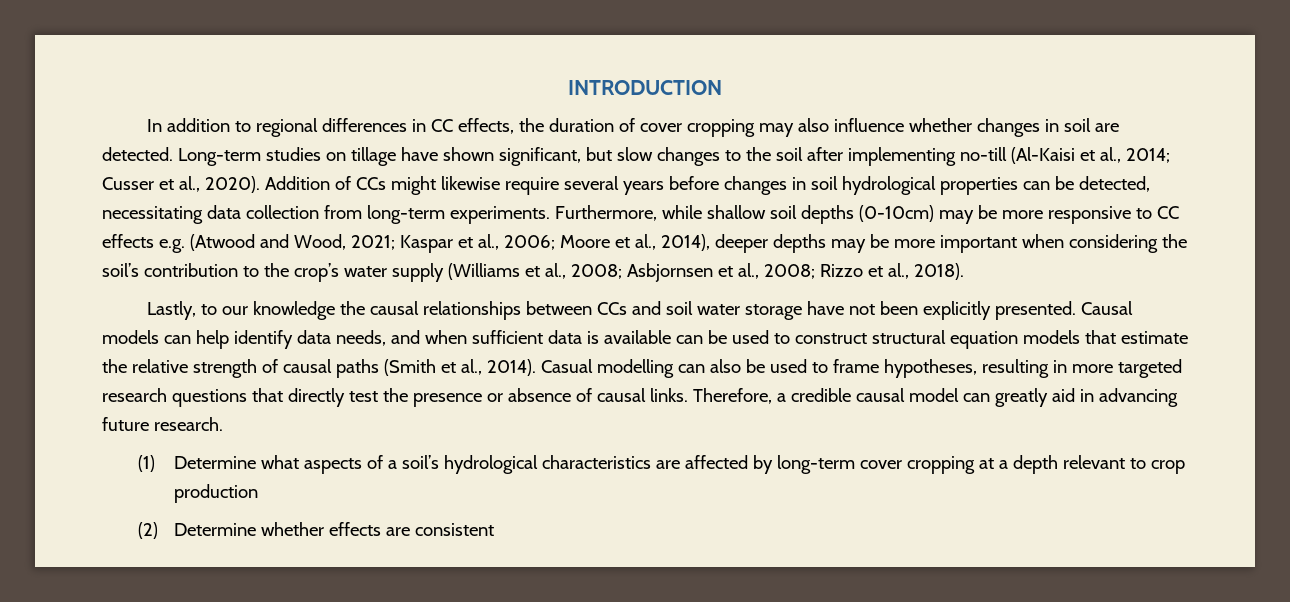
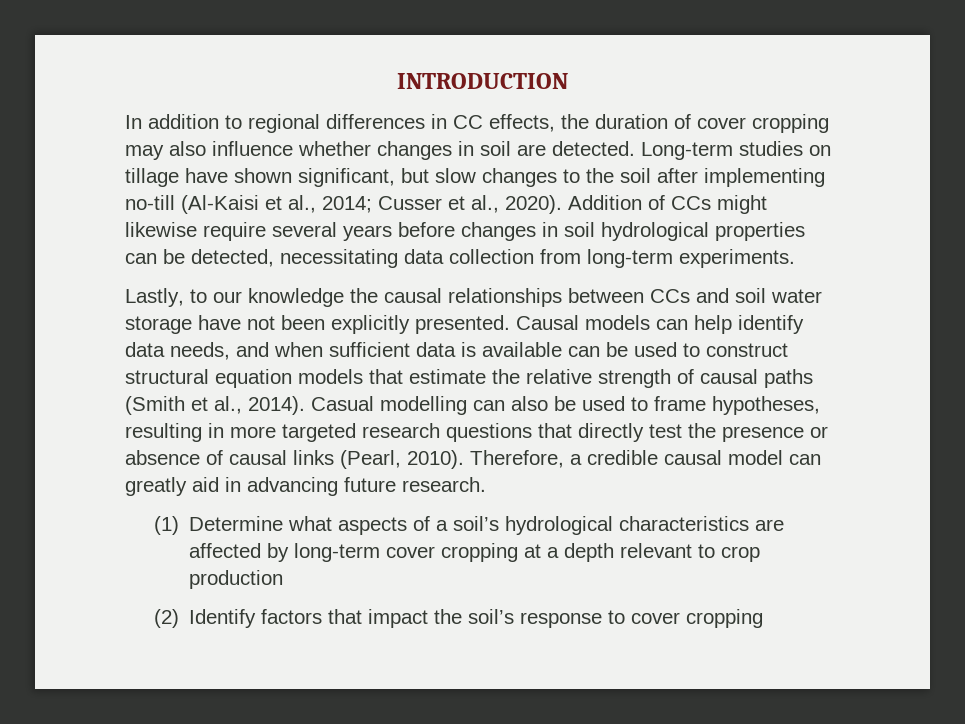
- Furthermore, while shallow soil depths (0-10cm) may be more responsive to CC effects e.g. (Atwood and Wood, 2021; Kaspar et al., 2006; Moore et al., 2014), deeper depths may be more important when considering the soil’s contribution to the crop’s water supply (Williams et al., 2008; Asbjornsen et al., 2008; Rizzo et al., 2018).
- Casual modelling can also be used to frame hypotheses, resulting in more targeted research questions that directly test the presence or absence of causal links.
+ Casual modelling can also be used to frame hypotheses, resulting in more targeted research questions that directly test the presence or absence of causal links (Pearl, 2010).
- (2) Determine whether effects are consistent
+ (2) Identify factors that impact the soil’s response to cover cropping

